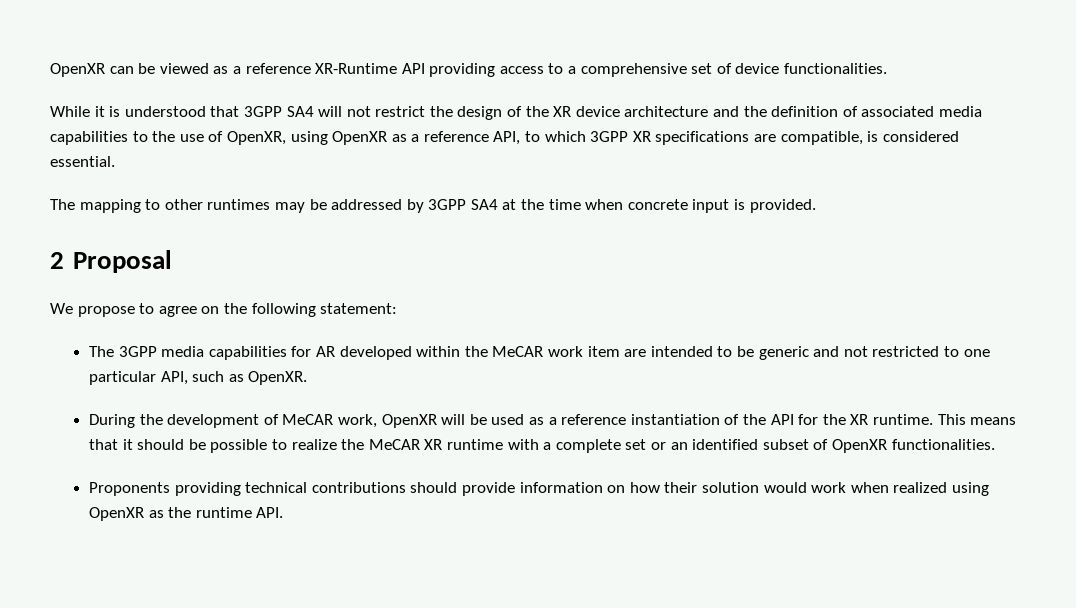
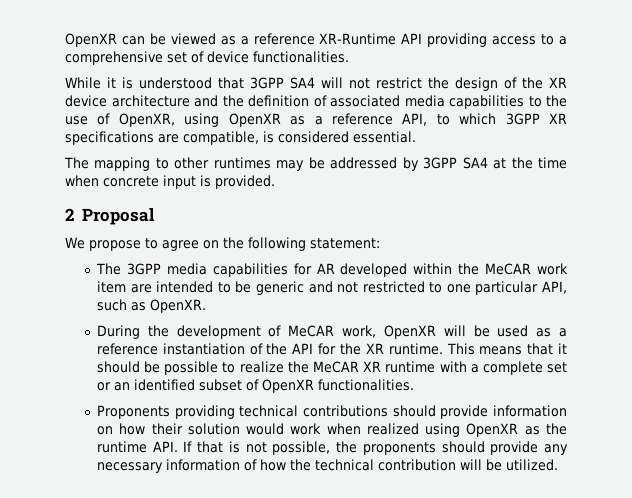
- Proponents providing technical contributions should provide information on how their solution would work when realized using OpenXR as the runtime API.
+ Proponents providing technical contributions should provide information on how their solution would work when realized using OpenXR as the runtime API. If that is not possible, the proponents should provide any necessary information of how the technical contribution will be utilized.

